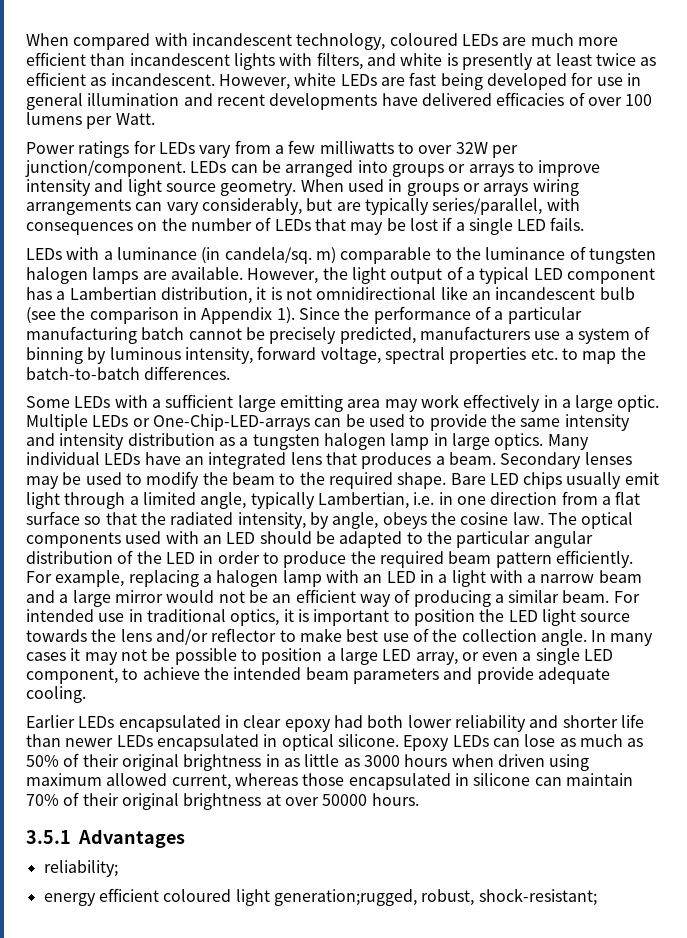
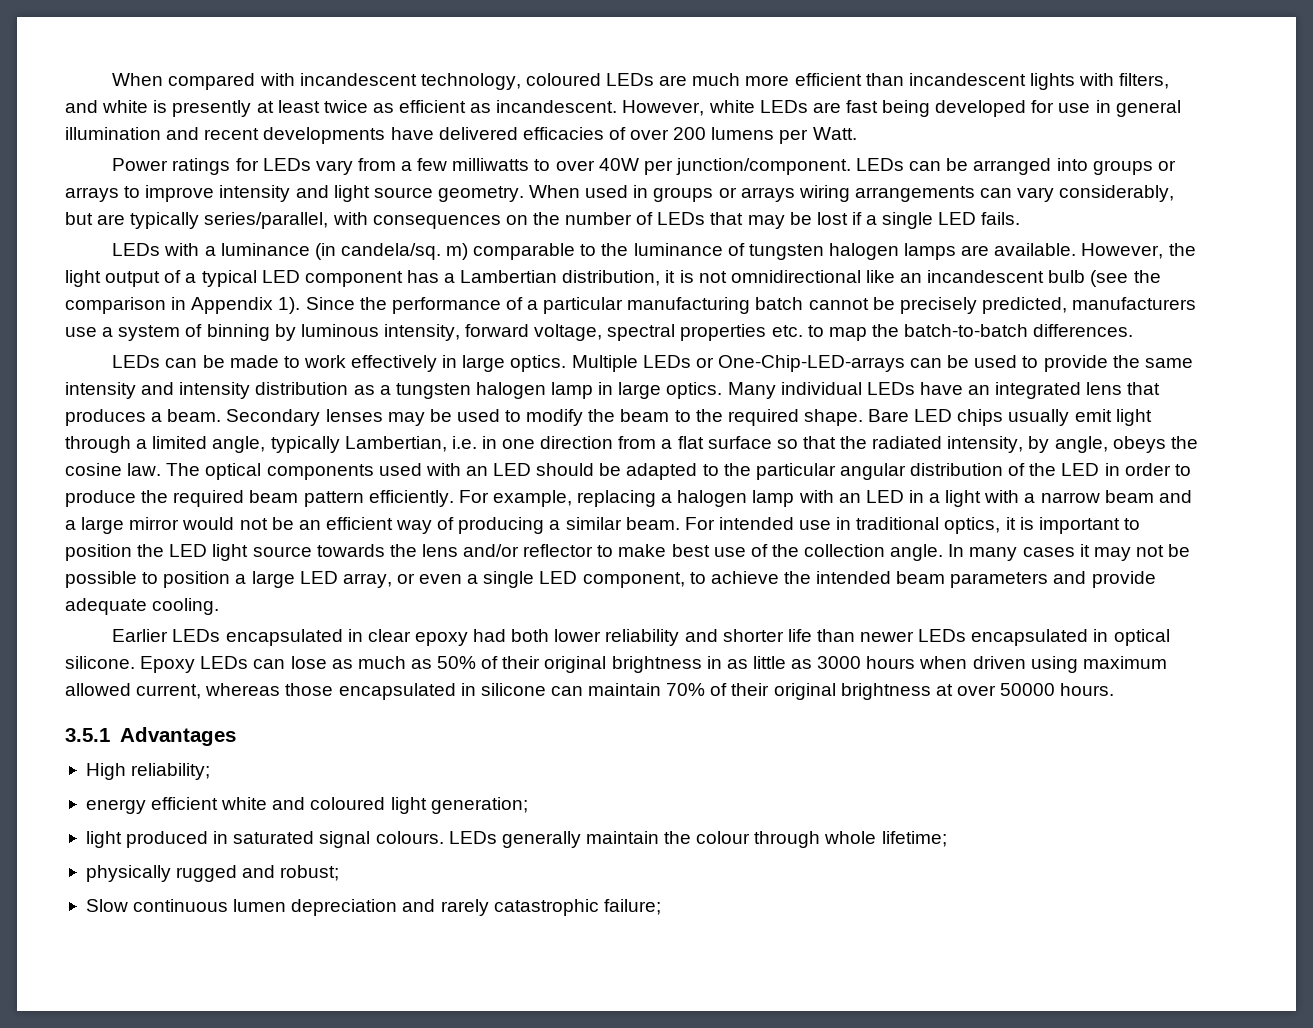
- However, white LEDs are fast being developed for use in general illumination and recent developments have delivered efficacies of over 100 lumens per Watt.
+ However, white LEDs are fast being developed for use in general illumination and recent developments have delivered efficacies of over 200 lumens per Watt.
- Power ratings for LEDs vary from a few milliwatts to over 32W per junction/component.
+ Power ratings for LEDs vary from a few milliwatts to over 40W per junction/component.
- Some LEDs with a sufficient large emitting area may work effectively in a large optic.
+ LEDs can be made to work effectively in large optics.
- reliability;
+ High reliability;
- energy efficient coloured light generation;rugged, robust, shock-resistant;
+ energy efficient white and coloured light generation;
+ light produced in saturated signal colours. LEDs generally maintain the colour through whole lifetime;
+ physically rugged and robust;
+ Slow continuous lumen depreciation and rarely catastrophic failure;

